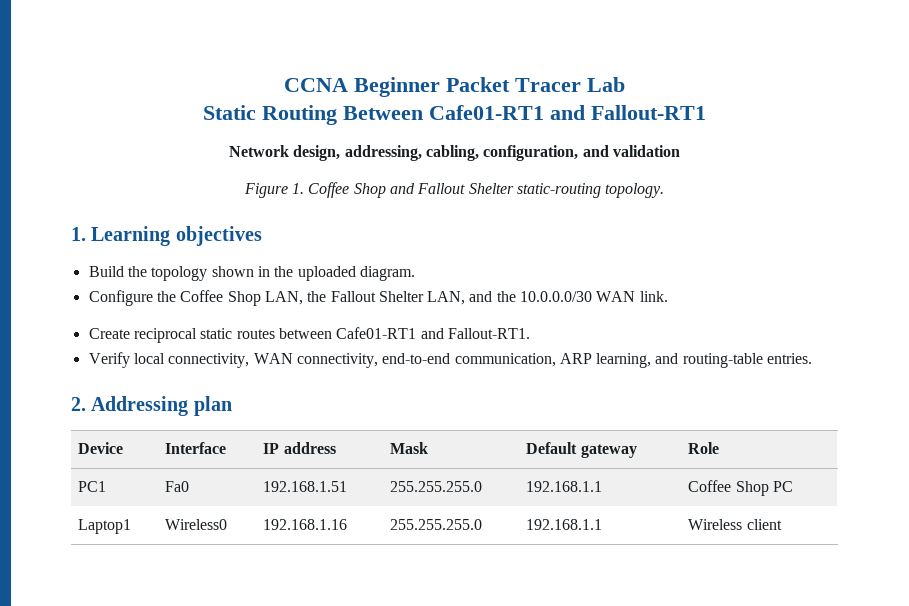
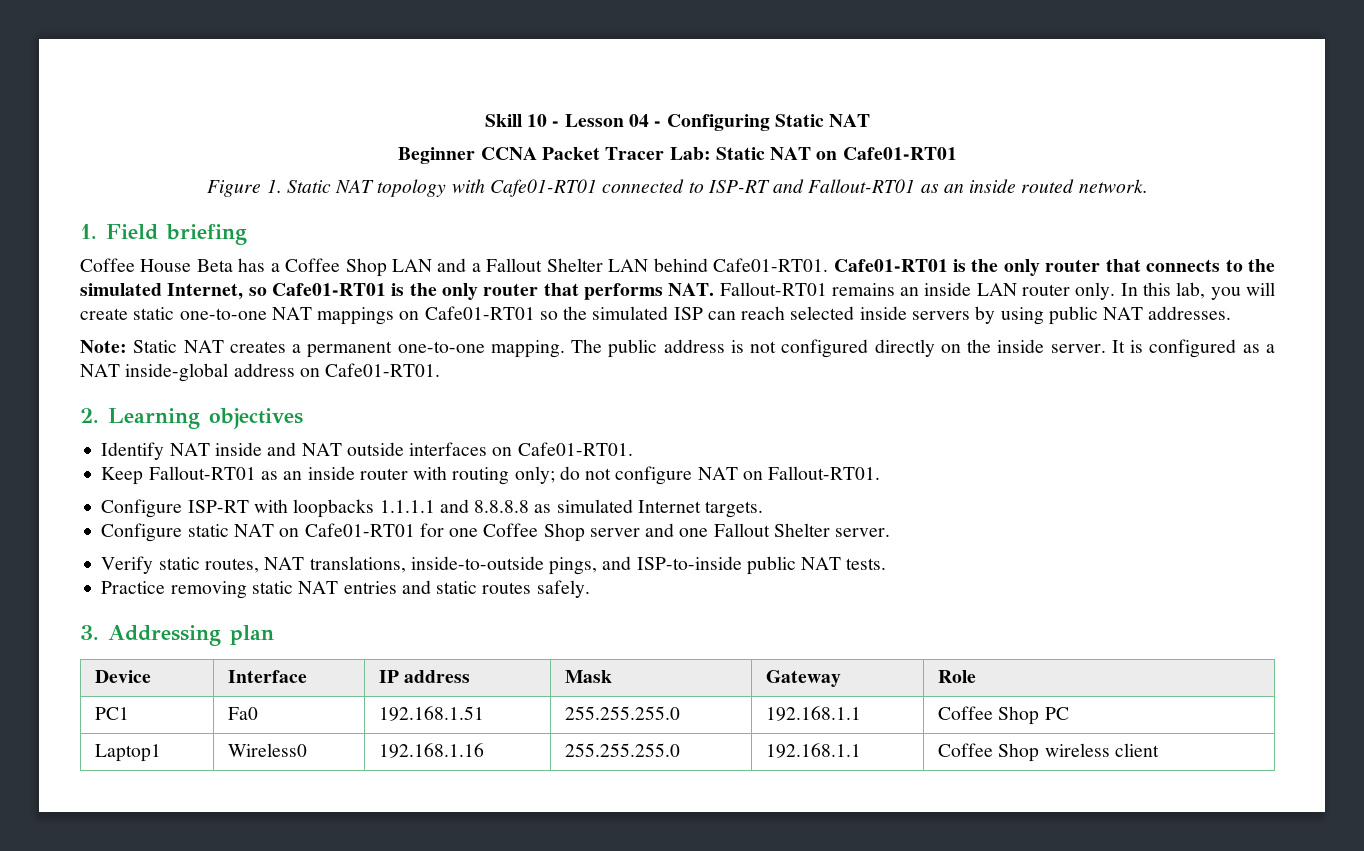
- CCNA Beginner Packet Tracer Lab
- Static Routing Between Cafe01-RT1 and Fallout-RT1
- Network design, addressing, cabling, configuration, and validation
- Figure 1. Coffee Shop and Fallout Shelter static-routing topology.
- 1. Learning objectives
- Build the topology shown in the uploaded diagram.
- Configure the Coffee Shop LAN, the Fallout Shelter LAN, and the 10.0.0.0/30 WAN link.
- Create reciprocal static routes between Cafe01-RT1 and Fallout-RT1.
- Verify local connectivity, WAN connectivity, end-to-end communication, ARP learning, and routing-table entries.
- 2. Addressing plan
+ Skill 10 - Lesson 04 - Configuring Static NAT
+ Beginner CCNA Packet Tracer Lab: Static NAT on Cafe01-RT01
+ Figure 1. Static NAT topology with Cafe01-RT01 connected to ISP-RT and Fallout-RT01 as an inside routed network.
+ 1. Field briefing
+ Coffee House Beta has a Coffee Shop LAN and a Fallout Shelter LAN behind Cafe01-RT01. Cafe01-RT01 is the only router that connects to the simulated Internet, so Cafe01-RT01 is the only router that performs NAT. Fallout-RT01 remains an inside LAN router only. In this lab, you will create static one-to-one NAT mappings on Cafe01-RT01 so the simulated ISP can reach selected inside servers by using public NAT addresses.
+ Note: Static NAT creates a permanent one-to-one mapping. The public address is not configured directly on the inside server. It is configured as a NAT inside-global address on Cafe01-RT01.
+ 2. Learning objectives
+ Identify NAT inside and NAT outside interfaces on Cafe01-RT01.
+ Keep Fallout-RT01 as an inside router with routing only; do not configure NAT on Fallout-RT01.
+ Configure ISP-RT with loopbacks 1.1.1.1 and 8.8.8.8 as simulated Internet targets.
+ Configure static NAT on Cafe01-RT01 for one Coffee Shop server and one Fallout Shelter server.
+ Verify static routes, NAT translations, inside-to-outside pings, and ISP-to-inside public NAT tests.
+ Practice removing static NAT entries and static routes safely.
+ 3. Addressing plan
- Device | Interface | IP address | Mask | Default gateway | Role
+ Device | Interface | IP address | Mask | Gateway | Role
- Laptop1 | Wireless0 | 192.168.1.16 | 255.255.255.0 | 192.168.1.1 | Wireless client
+ Laptop1 | Wireless0 | 192.168.1.16 | 255.255.255.0 | 192.168.1.1 | Coffee Shop wireless client

